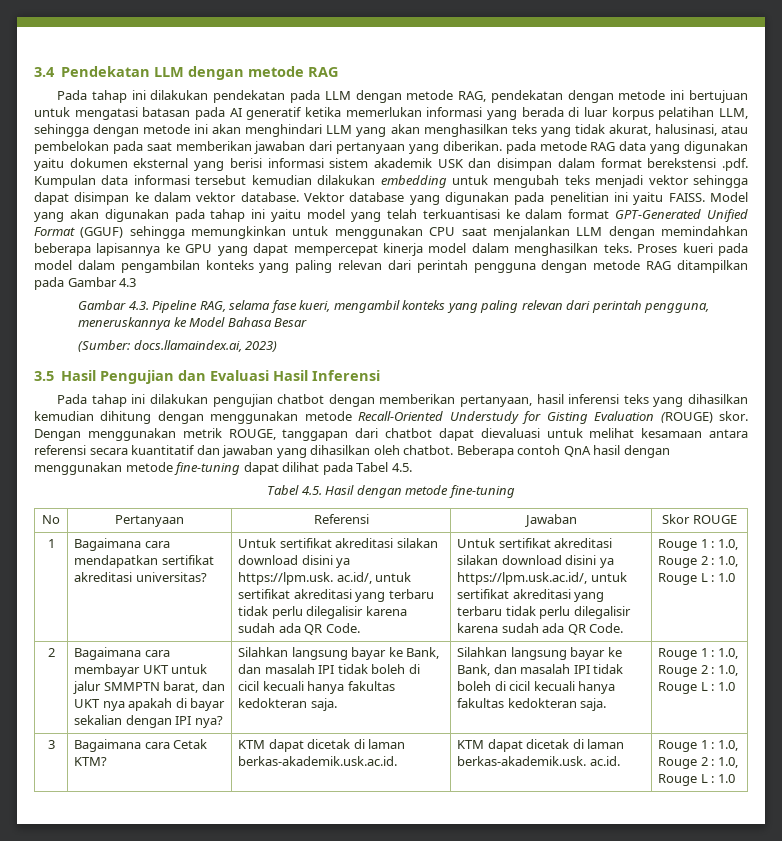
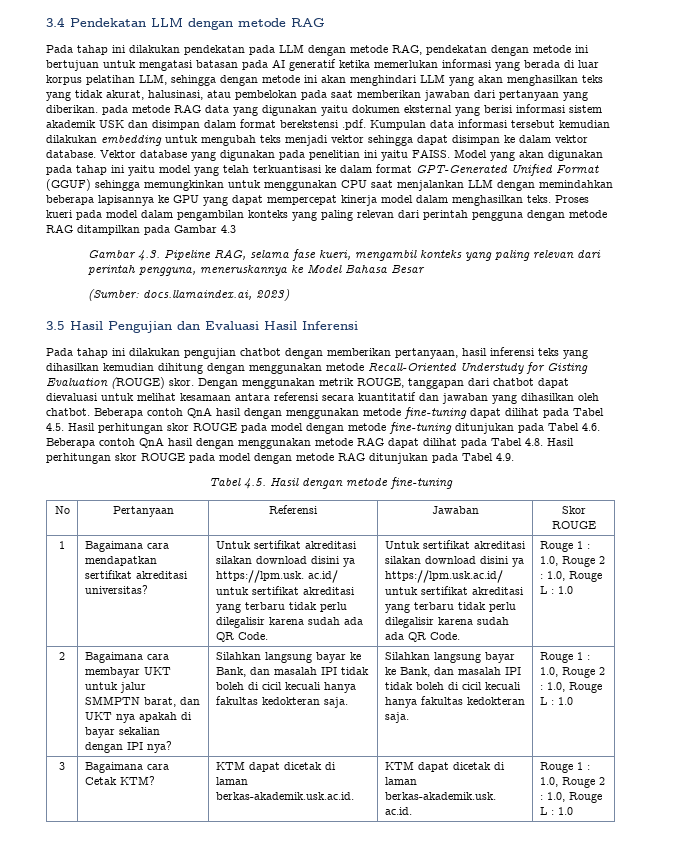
- Beberapa contoh QnA hasil dengan menggunakan metode fine-tuning dapat dilihat pada Tabel 4.5.
+ Beberapa contoh QnA hasil dengan menggunakan metode fine-tuning dapat dilihat pada Tabel 4.5. Hasil perhitungan skor ROUGE pada model dengan metode fine-tuning ditunjukan pada Tabel 4.6. Beberapa contoh QnA hasil dengan menggunakan metode RAG dapat dilihat pada Tabel 4.8. Hasil perhitungan skor ROUGE pada model dengan metode RAG ditunjukan pada Tabel 4.9.
- Untuk sertifikat akreditasi silakan download disini ya https://lpm.usk. ac.id/, untuk sertifikat akreditasi yang terbaru tidak perlu dilegalisir karena sudah ada QR Code.
+ Untuk sertifikat akreditasi silakan download disini ya https://lpm.usk. ac.id/ untuk sertifikat akreditasi yang terbaru tidak perlu dilegalisir karena sudah ada QR Code.
- Untuk sertifikat akreditasi silakan download disini ya https://lpm.usk.ac.id/, untuk sertifikat akreditasi yang terbaru tidak perlu dilegalisir karena sudah ada QR Code.
+ Untuk sertifikat akreditasi silakan download disini ya https://lpm.usk.ac.id/ untuk sertifikat akreditasi yang terbaru tidak perlu dilegalisir karena sudah ada QR Code.

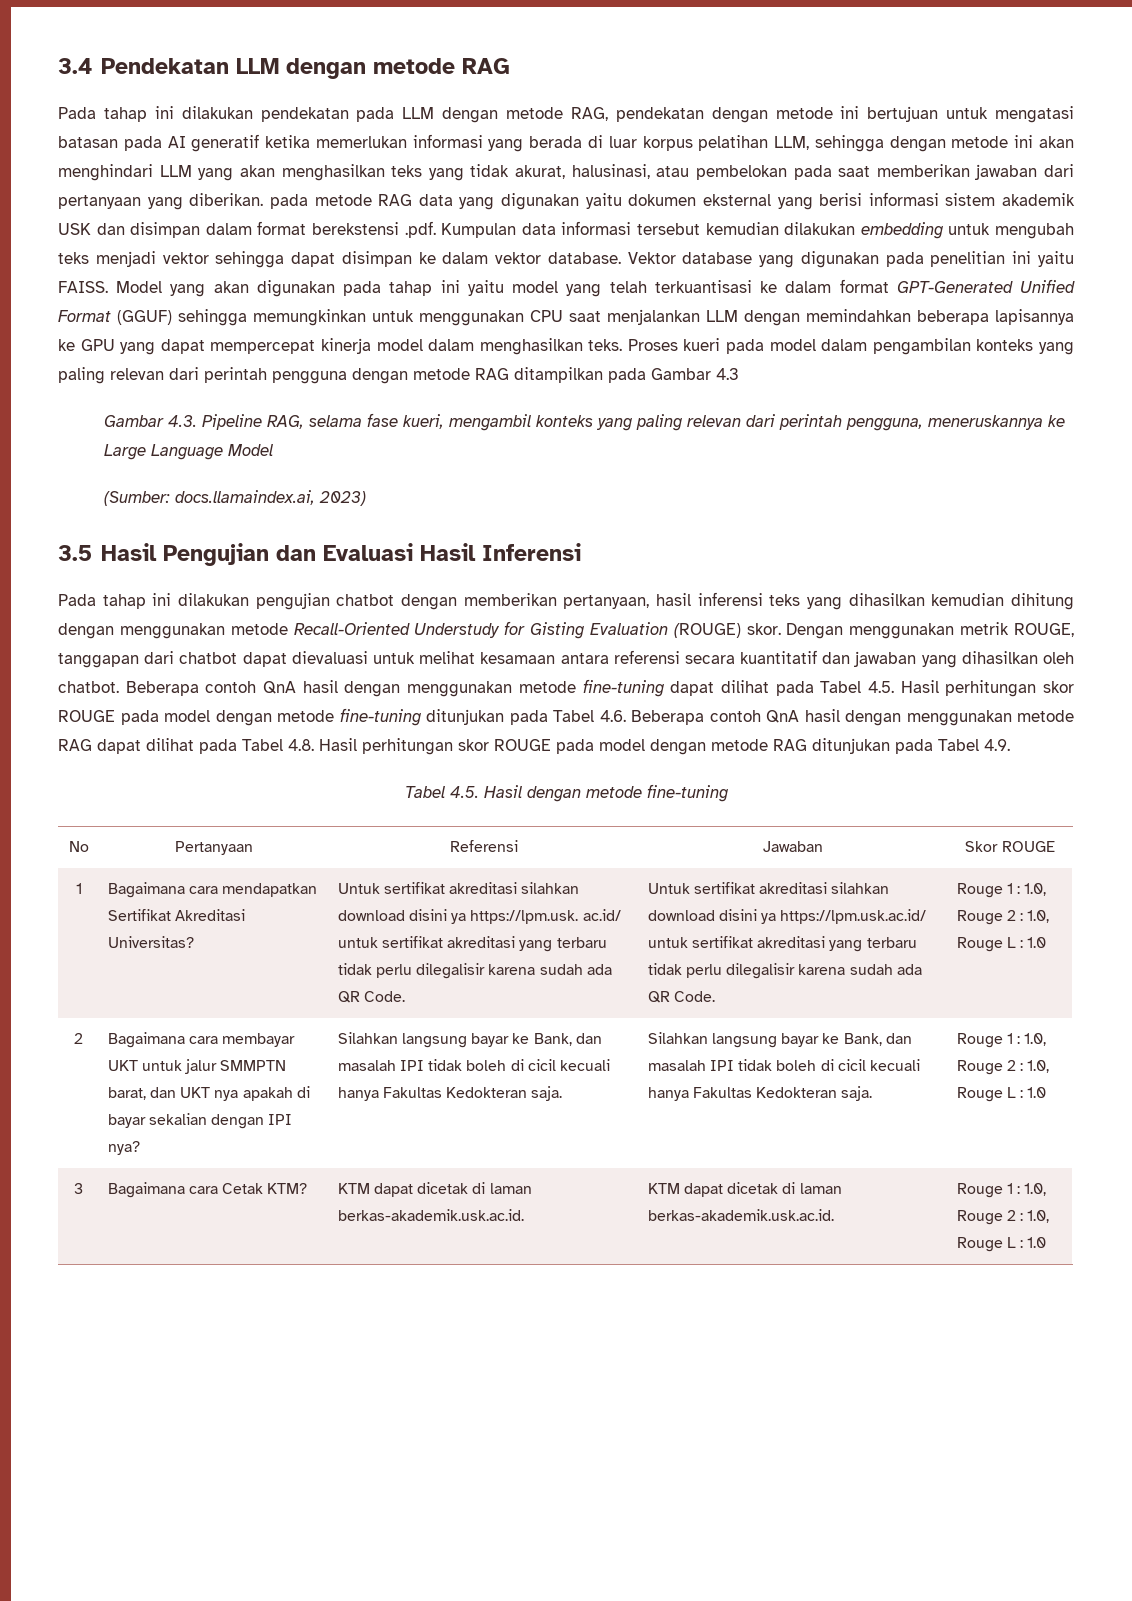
- Gambar 4.3. Pipeline RAG, selama fase kueri, mengambil konteks yang paling relevan dari perintah pengguna, meneruskannya ke Model Bahasa Besar
+ Gambar 4.3. Pipeline RAG, selama fase kueri, mengambil konteks yang paling relevan dari perintah pengguna, meneruskannya ke Large Language Model
- Bagaimana cara mendapatkan sertifikat akreditasi universitas? | Untuk sertifikat akreditasi silakan download disini ya https://lpm.usk. ac.id/ untuk sertifikat akreditasi yang terbaru tidak perlu dilegalisir karena sudah ada QR Code.
+ Bagaimana cara mendapatkan Sertifikat Akreditasi Universitas? | Untuk sertifikat akreditasi silahkan download disini ya https://lpm.usk. ac.id/ untuk sertifikat akreditasi yang terbaru tidak perlu dilegalisir karena sudah ada QR Code.
- Untuk sertifikat akreditasi silakan download disini ya https://lpm.usk.ac.id/ untuk sertifikat akreditasi yang terbaru tidak perlu dilegalisir karena sudah ada QR Code.
+ Untuk sertifikat akreditasi silahkan download disini ya https://lpm.usk.ac.id/ untuk sertifikat akreditasi yang terbaru tidak perlu dilegalisir karena sudah ada QR Code.
- Bagaimana cara membayar UKT untuk jalur SMMPTN barat, dan UKT nya apakah di bayar sekalian dengan IPI nya? | Silahkan langsung bayar ke Bank, dan masalah IPI tidak boleh di cicil kecuali hanya fakultas kedokteran saja. | Silahkan langsung bayar ke Bank, dan masalah IPI tidak boleh di cicil kecuali hanya fakultas kedokteran saja.
+ Bagaimana cara membayar UKT untuk jalur SMMPTN barat, dan UKT nya apakah di bayar sekalian dengan IPI nya? | Silahkan langsung bayar ke Bank, dan masalah IPI tidak boleh di cicil kecuali hanya Fakultas Kedokteran saja. | Silahkan langsung bayar ke Bank, dan masalah IPI tidak boleh di cicil kecuali hanya Fakultas Kedokteran saja.
- 3 | Bagaimana cara Cetak KTM? | KTM dapat dicetak di laman berkas-akademik.usk.ac.id. | KTM dapat dicetak di laman berkas-akademik.usk. ac.id. | Rouge 1 : 1.0, Rouge 2 : 1.0, Rouge L : 1.0
+ 3 | Bagaimana cara Cetak KTM? | KTM dapat dicetak di laman berkas-akademik.usk.ac.id. | KTM dapat dicetak di laman berkas-akademik.usk.ac.id. | Rouge 1 : 1.0, Rouge 2 : 1.0, Rouge L : 1.0

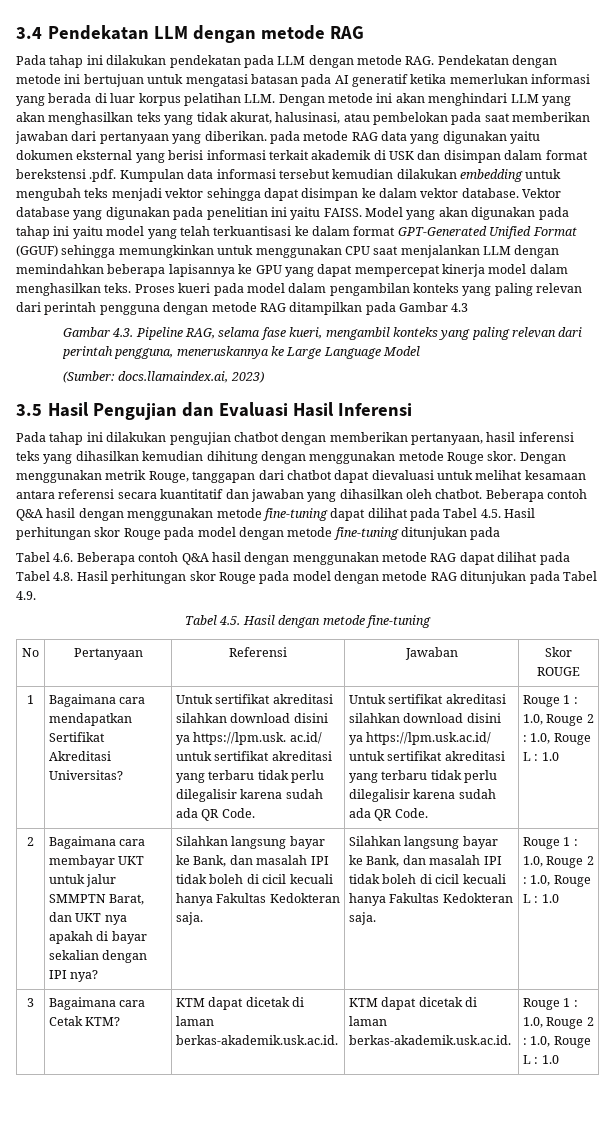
- Pada tahap ini dilakukan pendekatan pada LLM dengan metode RAG, pendekatan dengan metode ini bertujuan untuk mengatasi batasan pada AI generatif ketika memerlukan informasi yang berada di luar korpus pelatihan LLM, sehingga dengan metode ini akan menghindari LLM yang akan menghasilkan teks yang tidak akurat, halusinasi, atau pembelokan pada saat memberikan jawaban dari pertanyaan yang diberikan. pada metode RAG data yang digunakan yaitu dokumen eksternal yang berisi informasi sistem akademik USK dan disimpan dalam format berekstensi .pdf. Kumpulan data informasi tersebut kemudian dilakukan embedding untuk mengubah teks menjadi vektor sehingga dapat disimpan ke dalam vektor database.
+ Pada tahap ini dilakukan pendekatan pada LLM dengan metode RAG. Pendekatan dengan metode ini bertujuan untuk mengatasi batasan pada AI generatif ketika memerlukan informasi yang berada di luar korpus pelatihan LLM. Dengan metode ini akan menghindari LLM yang akan menghasilkan teks yang tidak akurat, halusinasi, atau pembelokan pada saat memberikan jawaban dari pertanyaan yang diberikan. pada metode RAG data yang digunakan yaitu dokumen eksternal yang berisi informasi terkait akademik di USK dan disimpan dalam format berekstensi .pdf. Kumpulan data informasi tersebut kemudian dilakukan embedding untuk mengubah teks menjadi vektor sehingga dapat disimpan ke dalam vektor database.
- Pada tahap ini dilakukan pengujian chatbot dengan memberikan pertanyaan, hasil inferensi teks yang dihasilkan kemudian dihitung dengan menggunakan metode Recall-Oriented Understudy for Gisting Evaluation (ROUGE) skor.
+ Pada tahap ini dilakukan pengujian chatbot dengan memberikan pertanyaan, hasil inferensi teks yang dihasilkan kemudian dihitung dengan menggunakan metode Rouge skor.
- Dengan menggunakan metrik ROUGE, tanggapan dari chatbot dapat dievaluasi untuk melihat kesamaan antara referensi secara kuantitatif dan jawaban yang dihasilkan oleh chatbot.
+ Dengan menggunakan metrik Rouge, tanggapan dari chatbot dapat dievaluasi untuk melihat kesamaan antara referensi secara kuantitatif dan jawaban yang dihasilkan oleh chatbot.
- Beberapa contoh QnA hasil dengan menggunakan metode fine-tuning dapat dilihat pada Tabel 4.5. Hasil perhitungan skor ROUGE pada model dengan metode fine-tuning ditunjukan pada Tabel 4.6. Beberapa contoh QnA hasil dengan menggunakan metode RAG dapat dilihat pada Tabel 4.8. Hasil perhitungan skor ROUGE pada model dengan metode RAG ditunjukan pada Tabel 4.9.
+ Beberapa contoh Q&A hasil dengan menggunakan metode fine-tuning dapat dilihat pada Tabel 4.5. Hasil perhitungan skor Rouge pada model dengan metode fine-tuning ditunjukan pada
+ Tabel 4.6. Beberapa contoh Q&A hasil dengan menggunakan metode RAG dapat dilihat pada Tabel 4.8. Hasil perhitungan skor Rouge pada model dengan metode RAG ditunjukan pada Tabel 4.9.
- Bagaimana cara membayar UKT untuk jalur SMMPTN barat, dan UKT nya apakah di bayar sekalian dengan IPI nya?
+ Bagaimana cara membayar UKT untuk jalur SMMPTN Barat, dan UKT nya apakah di bayar sekalian dengan IPI nya?

